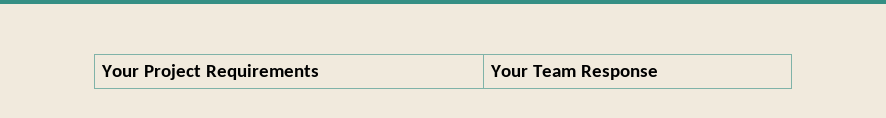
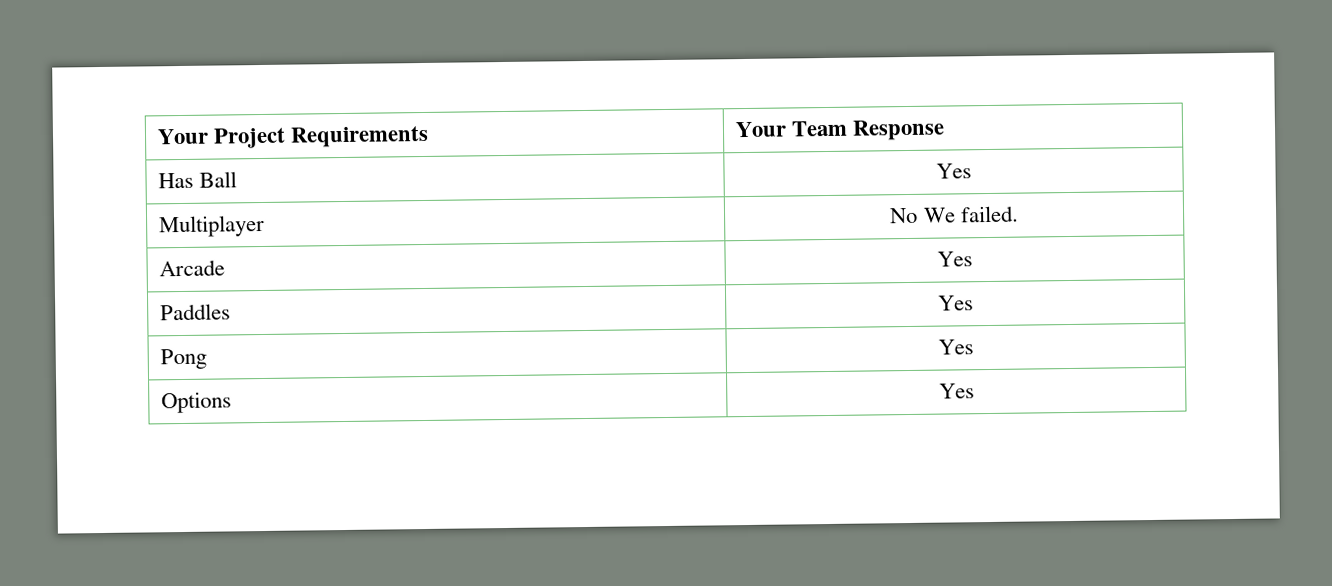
+ Has Ball | Yes
+ Multiplayer | No We failed.
+ Arcade | Yes
+ Paddles | Yes
+ Pong | Yes
+ Options | Yes

